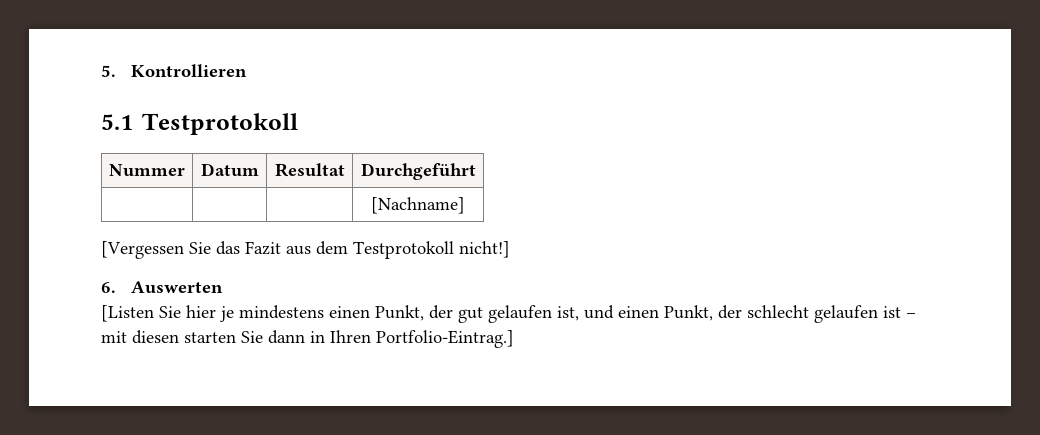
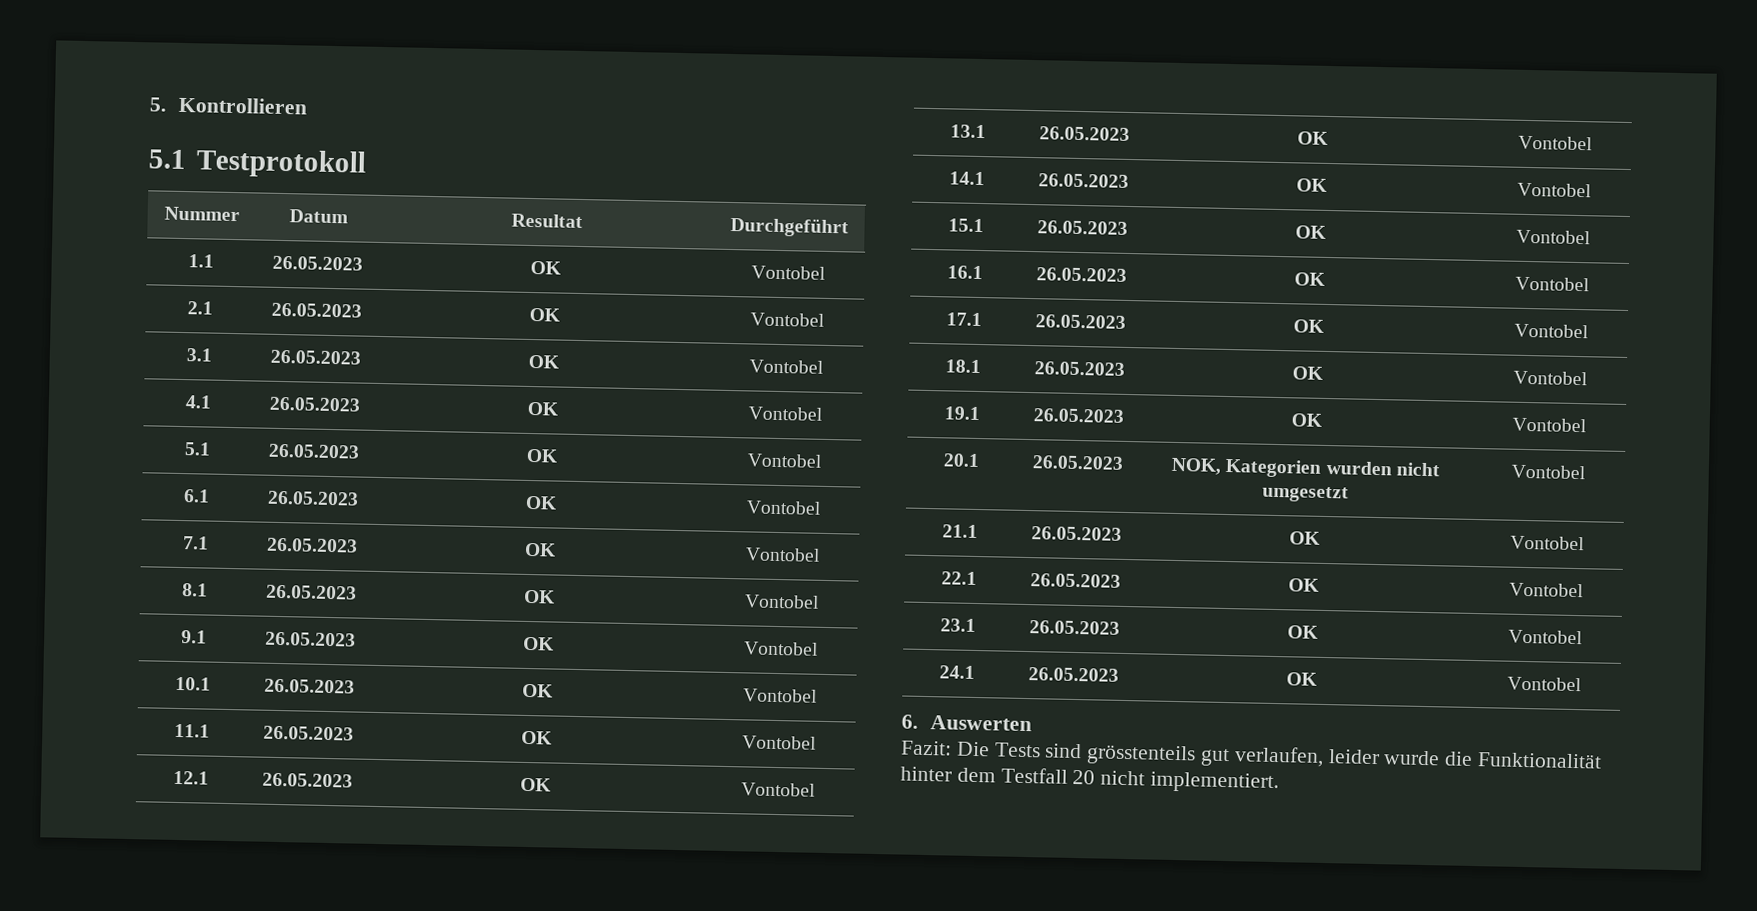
- | | | [Nachname]
- [Vergessen Sie das Fazit aus dem Testprotokoll nicht!]
+ 1.1 | 26.05.2023 | OK | Vontobel
+ 2.1 | 26.05.2023 | OK | Vontobel
+ 3.1 | 26.05.2023 | OK | Vontobel
+ 4.1 | 26.05.2023 | OK | Vontobel
+ 5.1 | 26.05.2023 | OK | Vontobel
+ 6.1 | 26.05.2023 | OK | Vontobel
+ 7.1 | 26.05.2023 | OK | Vontobel
+ 8.1 | 26.05.2023 | OK | Vontobel
+ 9.1 | 26.05.2023 | OK | Vontobel
+ 10.1 | 26.05.2023 | OK | Vontobel
+ 11.1 | 26.05.2023 | OK | Vontobel
+ 12.1 | 26.05.2023 | OK | Vontobel
+ 13.1 | 26.05.2023 | OK | Vontobel
+ 14.1 | 26.05.2023 | OK | Vontobel
+ 15.1 | 26.05.2023 | OK | Vontobel
+ 16.1 | 26.05.2023 | OK | Vontobel
+ 17.1 | 26.05.2023 | OK | Vontobel
+ 18.1 | 26.05.2023 | OK | Vontobel
+ 19.1 | 26.05.2023 | OK | Vontobel
+ 20.1 | 26.05.2023 | NOK, Kategorien wurden nicht umgesetzt | Vontobel
+ 21.1 | 26.05.2023 | OK | Vontobel
+ 22.1 | 26.05.2023 | OK | Vontobel
+ 23.1 | 26.05.2023 | OK | Vontobel
+ 24.1 | 26.05.2023 | OK | Vontobel
  6. Auswerten
- [Listen Sie hier je mindestens einen Punkt, der gut gelaufen ist, und einen Punkt, der schlecht gelaufen ist – mit diesen starten Sie dann in Ihren Portfolio-Eintrag.]
+ Fazit: Die Tests sind grösstenteils gut verlaufen, leider wurde die Funktionalität hinter dem Testfall 20 nicht implementiert.

